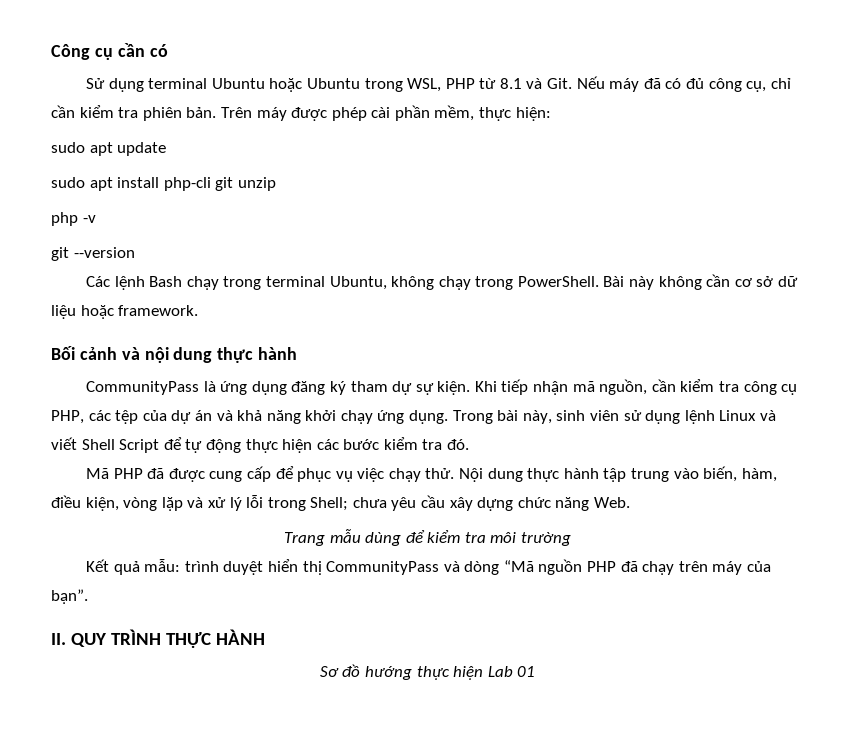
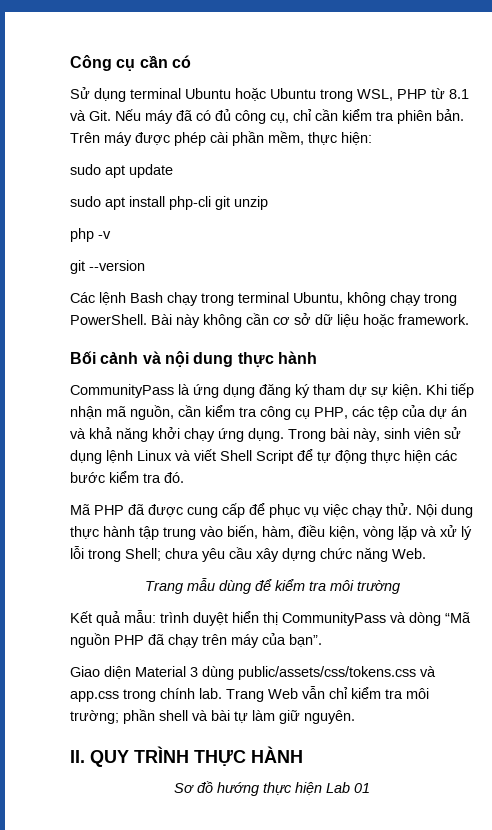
+ Giao diện Material 3 dùng public/assets/css/tokens.css và app.css trong chính lab. Trang Web vẫn chỉ kiểm tra môi trường; phần shell và bài tự làm giữ nguyên.

